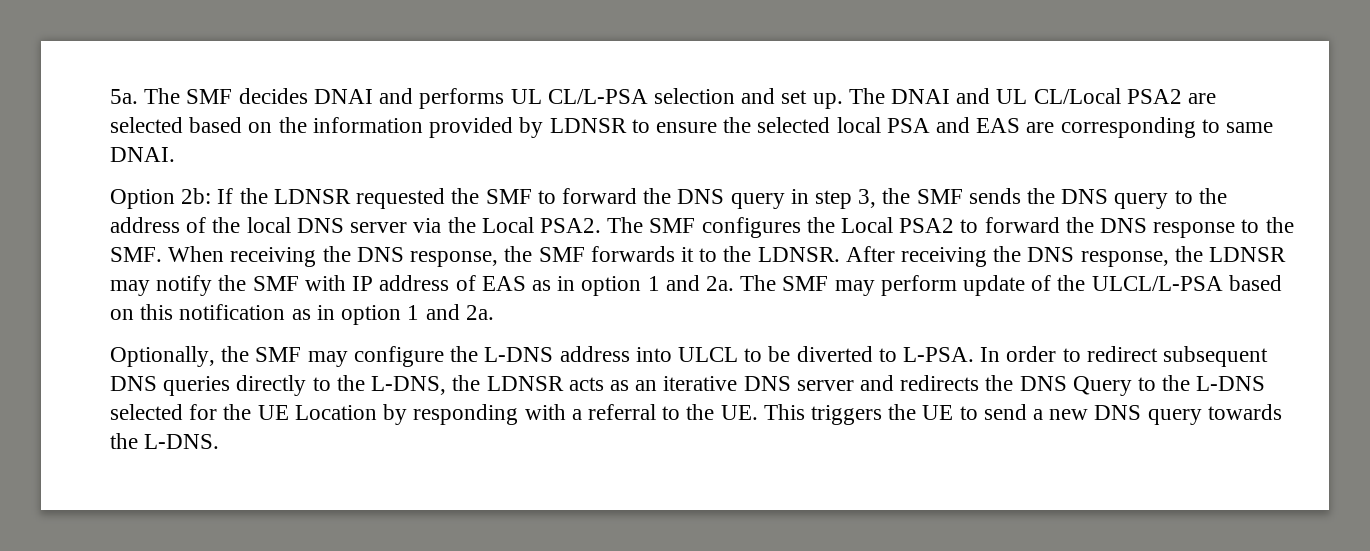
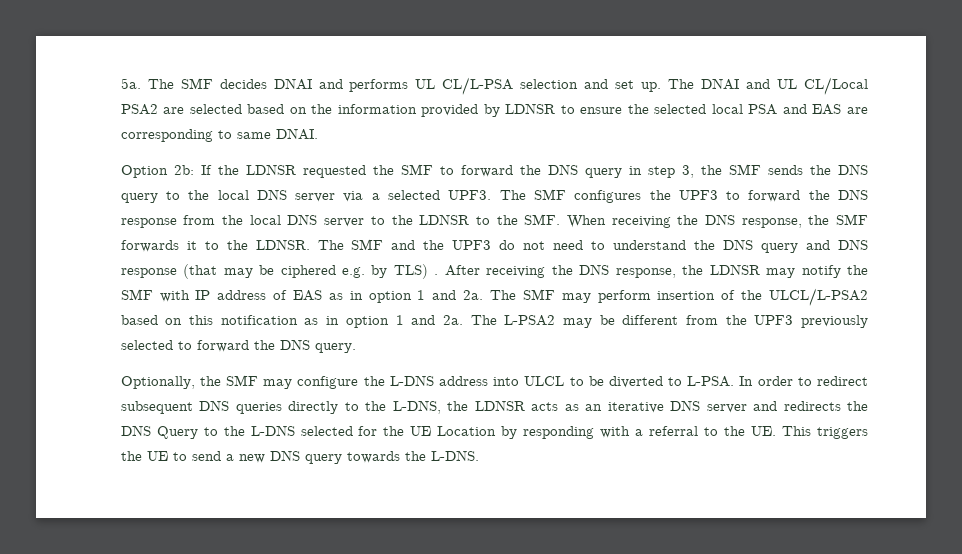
- Option 2b: If the LDNSR requested the SMF to forward the DNS query in step 3, the SMF sends the DNS query to the address of the local DNS server via the Local PSA2.
+ Option 2b: If the LDNSR requested the SMF to forward the DNS query in step 3, the SMF sends the DNS query to the local DNS server via a selected UPF3.
- The SMF configures the Local PSA2 to forward the DNS response to the SMF. When receiving the DNS response, the SMF forwards it to the LDNSR.
+ The SMF configures the UPF3 to forward the DNS response from the local DNS server to the LDNSR to the SMF. When receiving the DNS response, the SMF forwards it to the LDNSR.
+ The SMF and the UPF3 do not need to understand the DNS query and DNS response (that may be ciphered e.g. by TLS) .
- The SMF may perform update of the ULCL/L-PSA based on this notification as in option 1 and 2a.
+ The SMF may perform insertion of the ULCL/L-PSA2 based on this notification as in option 1 and 2a. The L-PSA2 may be different from the UPF3 previously selected to forward the DNS query.

